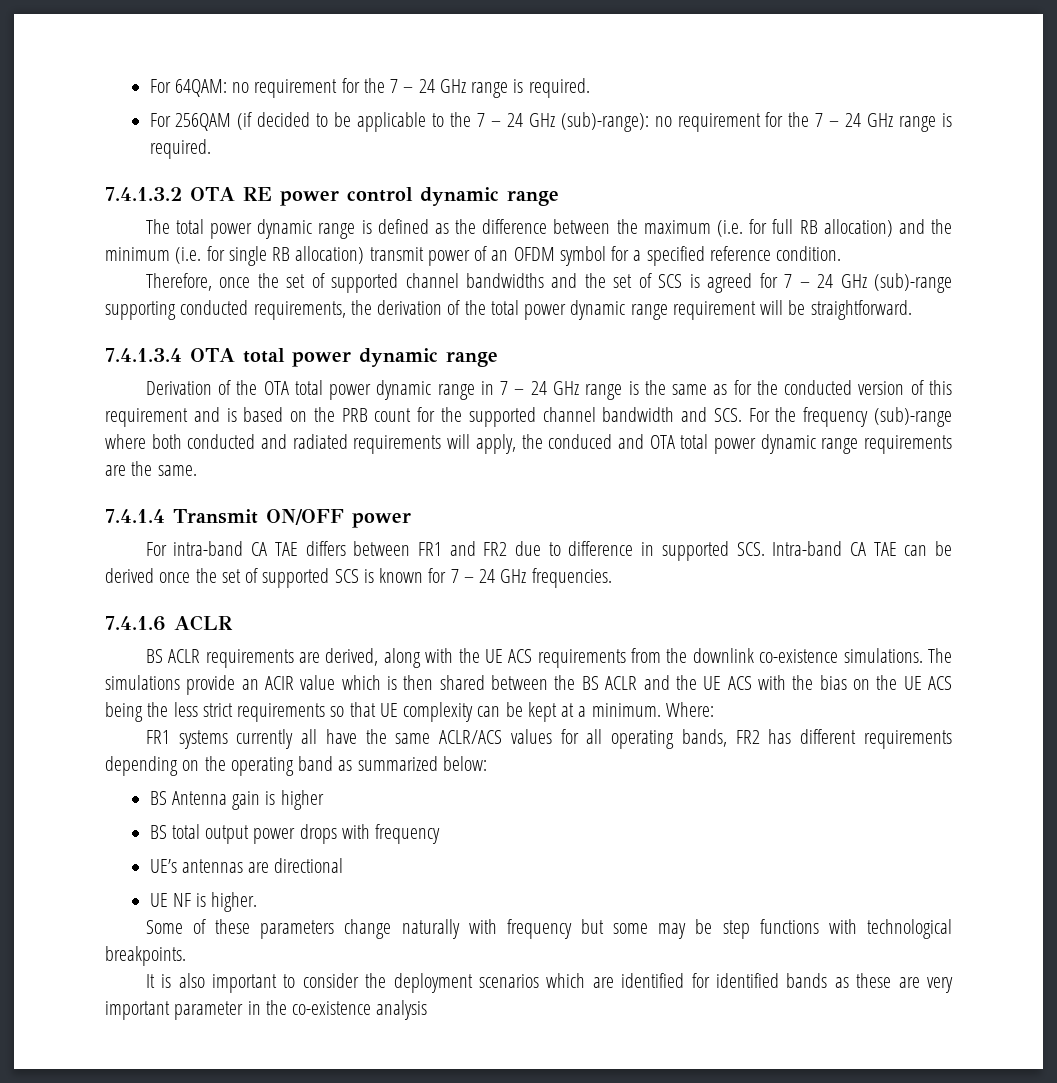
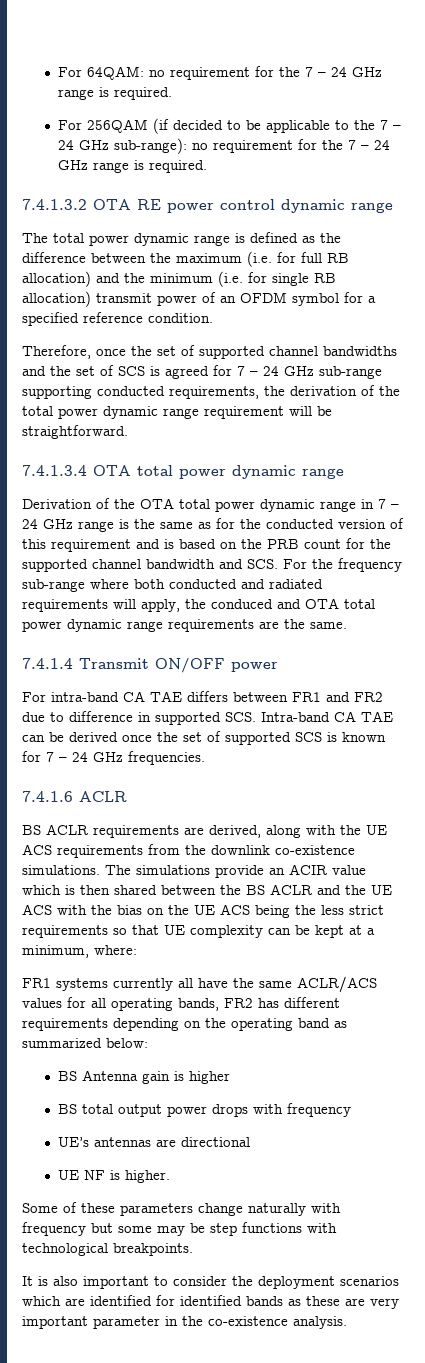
- For 256QAM (if decided to be applicable to the 7 – 24 GHz (sub)-range): no requirement for the 7 – 24 GHz range is required.
+ For 256QAM (if decided to be applicable to the 7 – 24 GHz sub-range): no requirement for the 7 – 24 GHz range is required.
- Therefore, once the set of supported channel bandwidths and the set of SCS is agreed for 7 – 24 GHz (sub)-range supporting conducted requirements, the derivation of the total power dynamic range requirement will be straightforward.
+ Therefore, once the set of supported channel bandwidths and the set of SCS is agreed for 7 – 24 GHz sub-range supporting conducted requirements, the derivation of the total power dynamic range requirement will be straightforward.
- Derivation of the OTA total power dynamic range in 7 – 24 GHz range is the same as for the conducted version of this requirement and is based on the PRB count for the supported channel bandwidth and SCS. For the frequency (sub)-range where both conducted and radiated requirements will apply, the conduced and OTA total power dynamic range requirements are the same.
+ Derivation of the OTA total power dynamic range in 7 – 24 GHz range is the same as for the conducted version of this requirement and is based on the PRB count for the supported channel bandwidth and SCS. For the frequency sub-range where both conducted and radiated requirements will apply, the conduced and OTA total power dynamic range requirements are the same.
- The simulations provide an ACIR value which is then shared between the BS ACLR and the UE ACS with the bias on the UE ACS being the less strict requirements so that UE complexity can be kept at a minimum. Where:
+ The simulations provide an ACIR value which is then shared between the BS ACLR and the UE ACS with the bias on the UE ACS being the less strict requirements so that UE complexity can be kept at a minimum, where:
- It is also important to consider the deployment scenarios which are identified for identified bands as these are very important parameter in the co-existence analysis
+ It is also important to consider the deployment scenarios which are identified for identified bands as these are very important parameter in the co-existence analysis.

